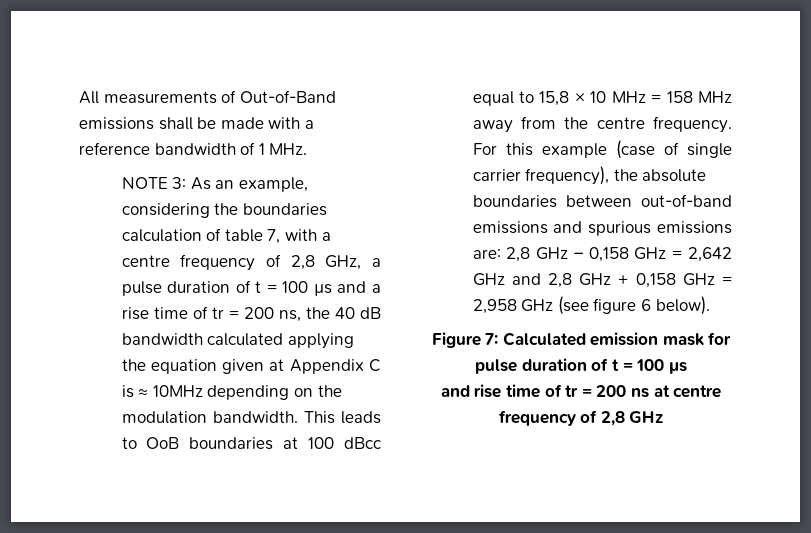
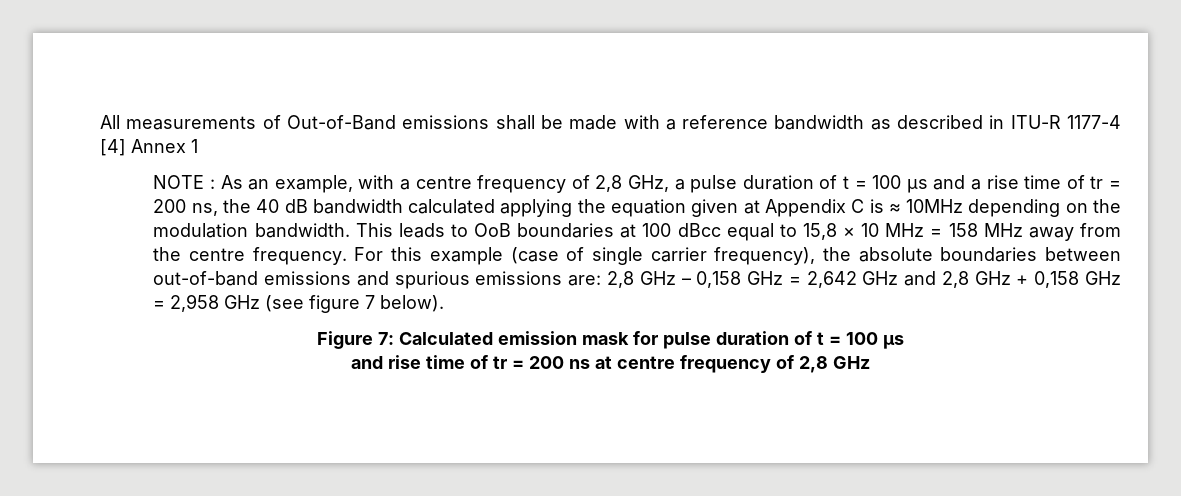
- All measurements of Out-of-Band emissions shall be made with a reference bandwidth of 1 MHz.
+ All measurements of Out-of-Band emissions shall be made with a reference bandwidth as described in ITU-R 1177-4 [4] Annex 1
- NOTE 3: As an example, considering the boundaries calculation of table 7, with a centre frequency of 2,8 GHz, a pulse duration of t = 100 µs and a rise time of tr = 200 ns, the 40 dB bandwidth calculated applying the equation given at Appendix C is ≈ 10MHz depending on the modulation bandwidth.
+ NOTE : As an example, with a centre frequency of 2,8 GHz, a pulse duration of t = 100 µs and a rise time of tr = 200 ns, the 40 dB bandwidth calculated applying the equation given at Appendix C is ≈ 10MHz depending on the modulation bandwidth.
- For this example (case of single carrier frequency), the absolute boundaries between out-of-band emissions and spurious emissions are: 2,8 GHz – 0,158 GHz = 2,642 GHz and 2,8 GHz + 0,158 GHz = 2,958 GHz (see figure 6 below).
+ For this example (case of single carrier frequency), the absolute boundaries between out-of-band emissions and spurious emissions are: 2,8 GHz – 0,158 GHz = 2,642 GHz and 2,8 GHz + 0,158 GHz = 2,958 GHz (see figure 7 below).

